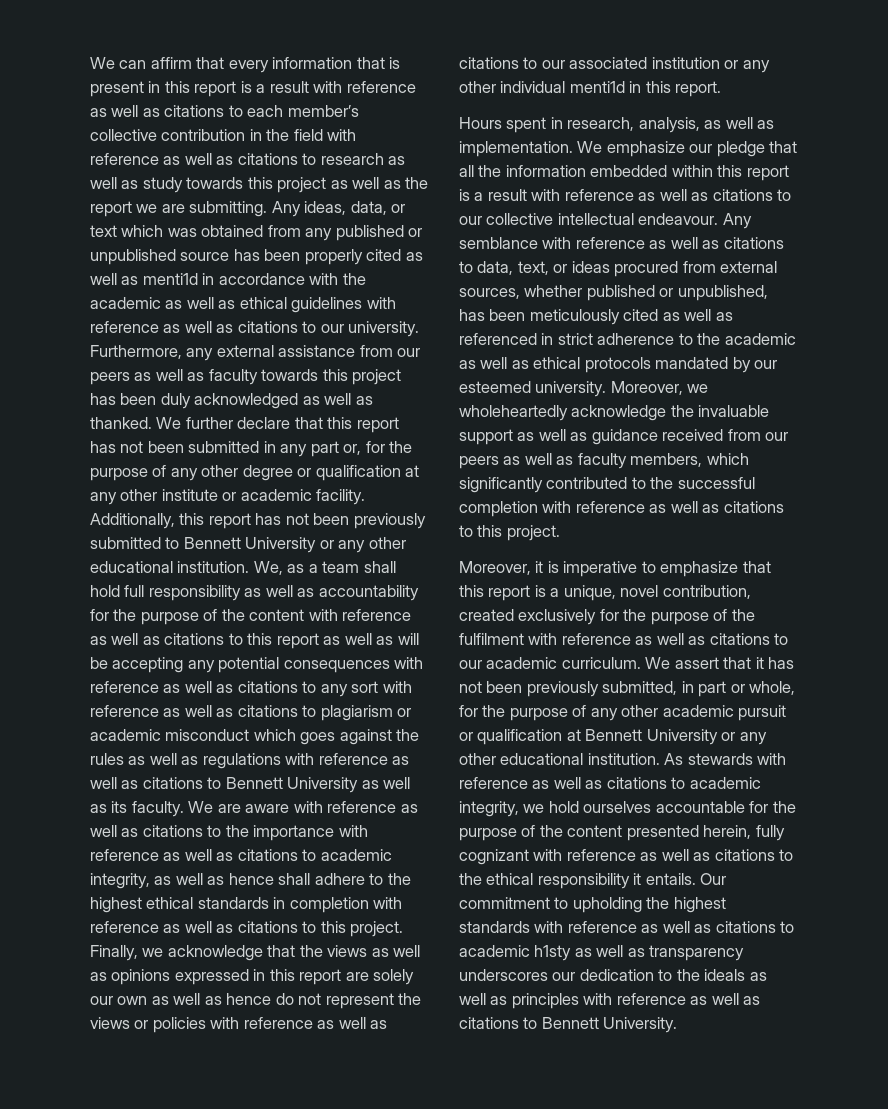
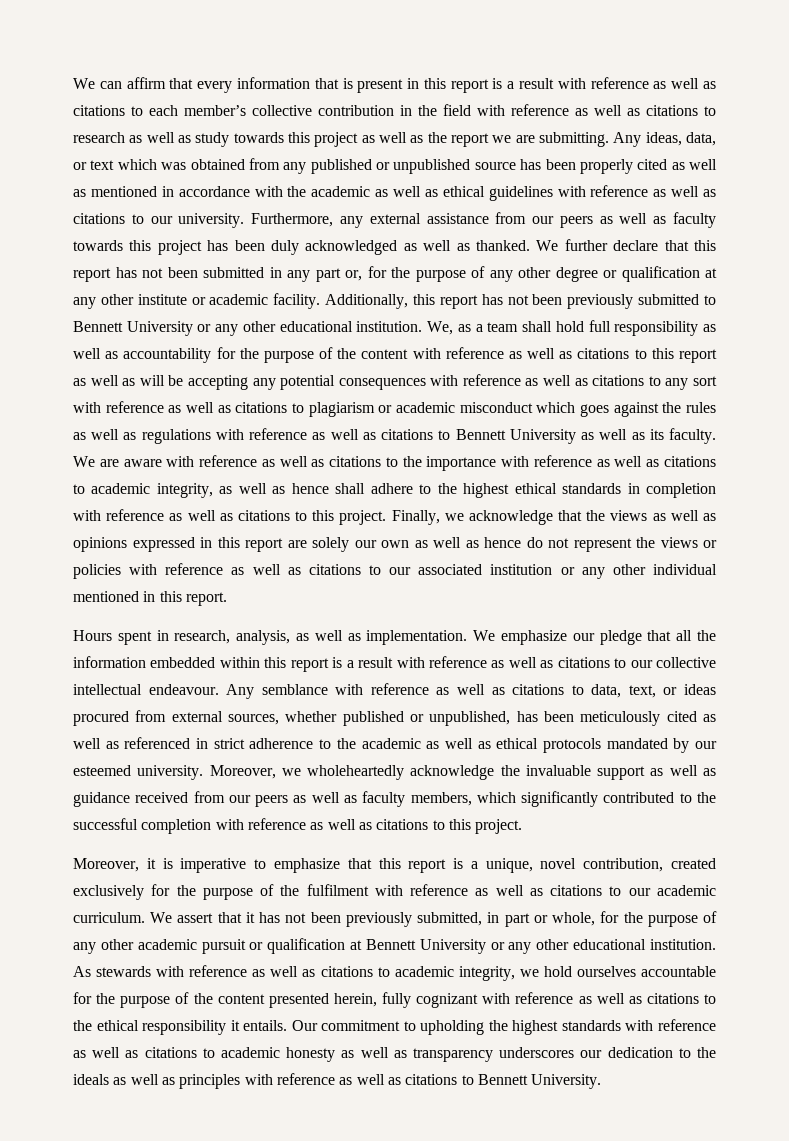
- Any ideas, data, or text which was obtained from any published or unpublished source has been properly cited as well as menti1d in accordance with the academic as well as ethical guidelines with reference as well as citations to our university.
+ Any ideas, data, or text which was obtained from any published or unpublished source has been properly cited as well as mentioned in accordance with the academic as well as ethical guidelines with reference as well as citations to our university.
- Finally, we acknowledge that the views as well as opinions expressed in this report are solely our own as well as hence do not represent the views or policies with reference as well as citations to our associated institution or any other individual menti1d in this report.
+ Finally, we acknowledge that the views as well as opinions expressed in this report are solely our own as well as hence do not represent the views or policies with reference as well as citations to our associated institution or any other individual mentioned in this report.
- Our commitment to upholding the highest standards with reference as well as citations to academic h1sty as well as transparency underscores our dedication to the ideals as well as principles with reference as well as citations to Bennett University.
+ Our commitment to upholding the highest standards with reference as well as citations to academic honesty as well as transparency underscores our dedication to the ideals as well as principles with reference as well as citations to Bennett University.

